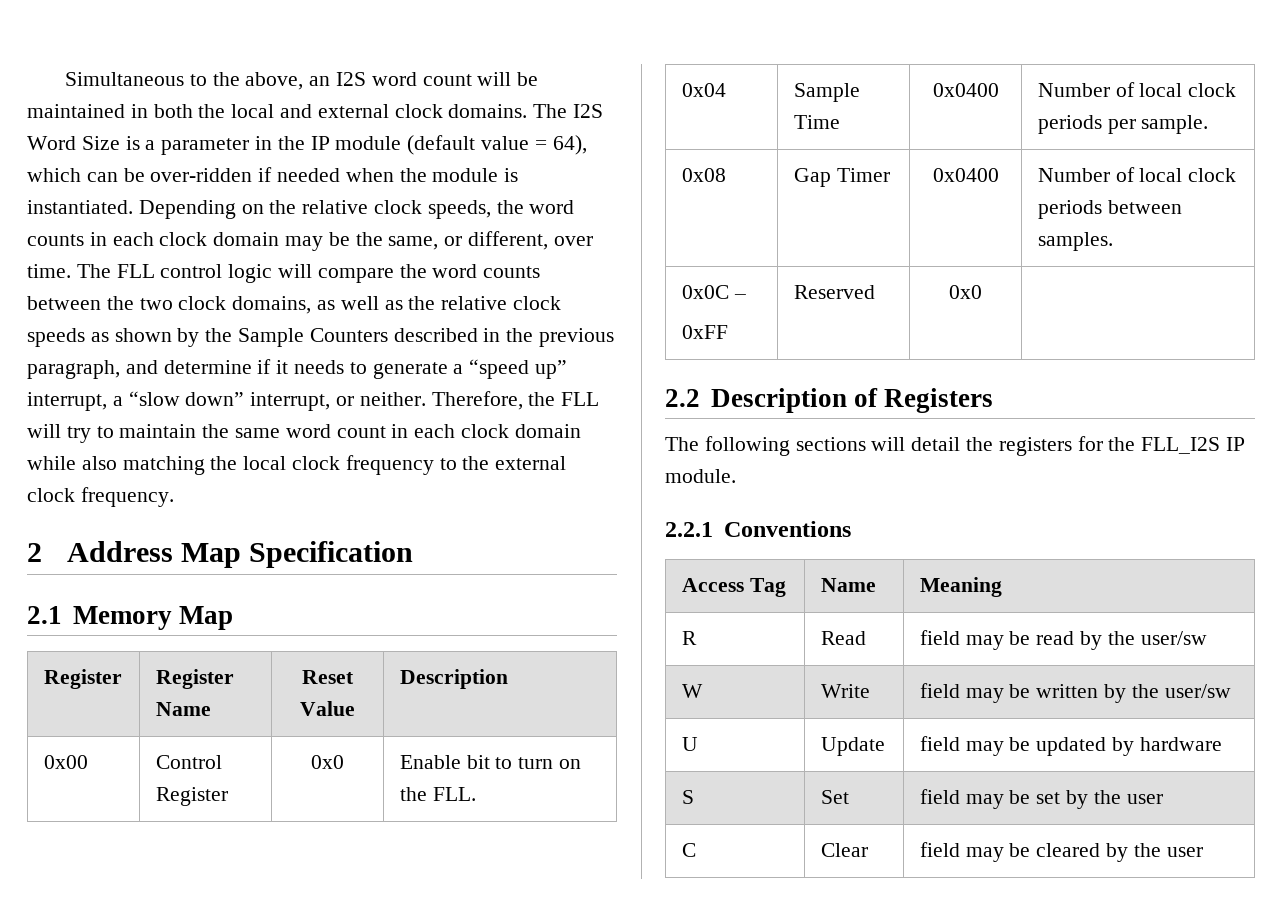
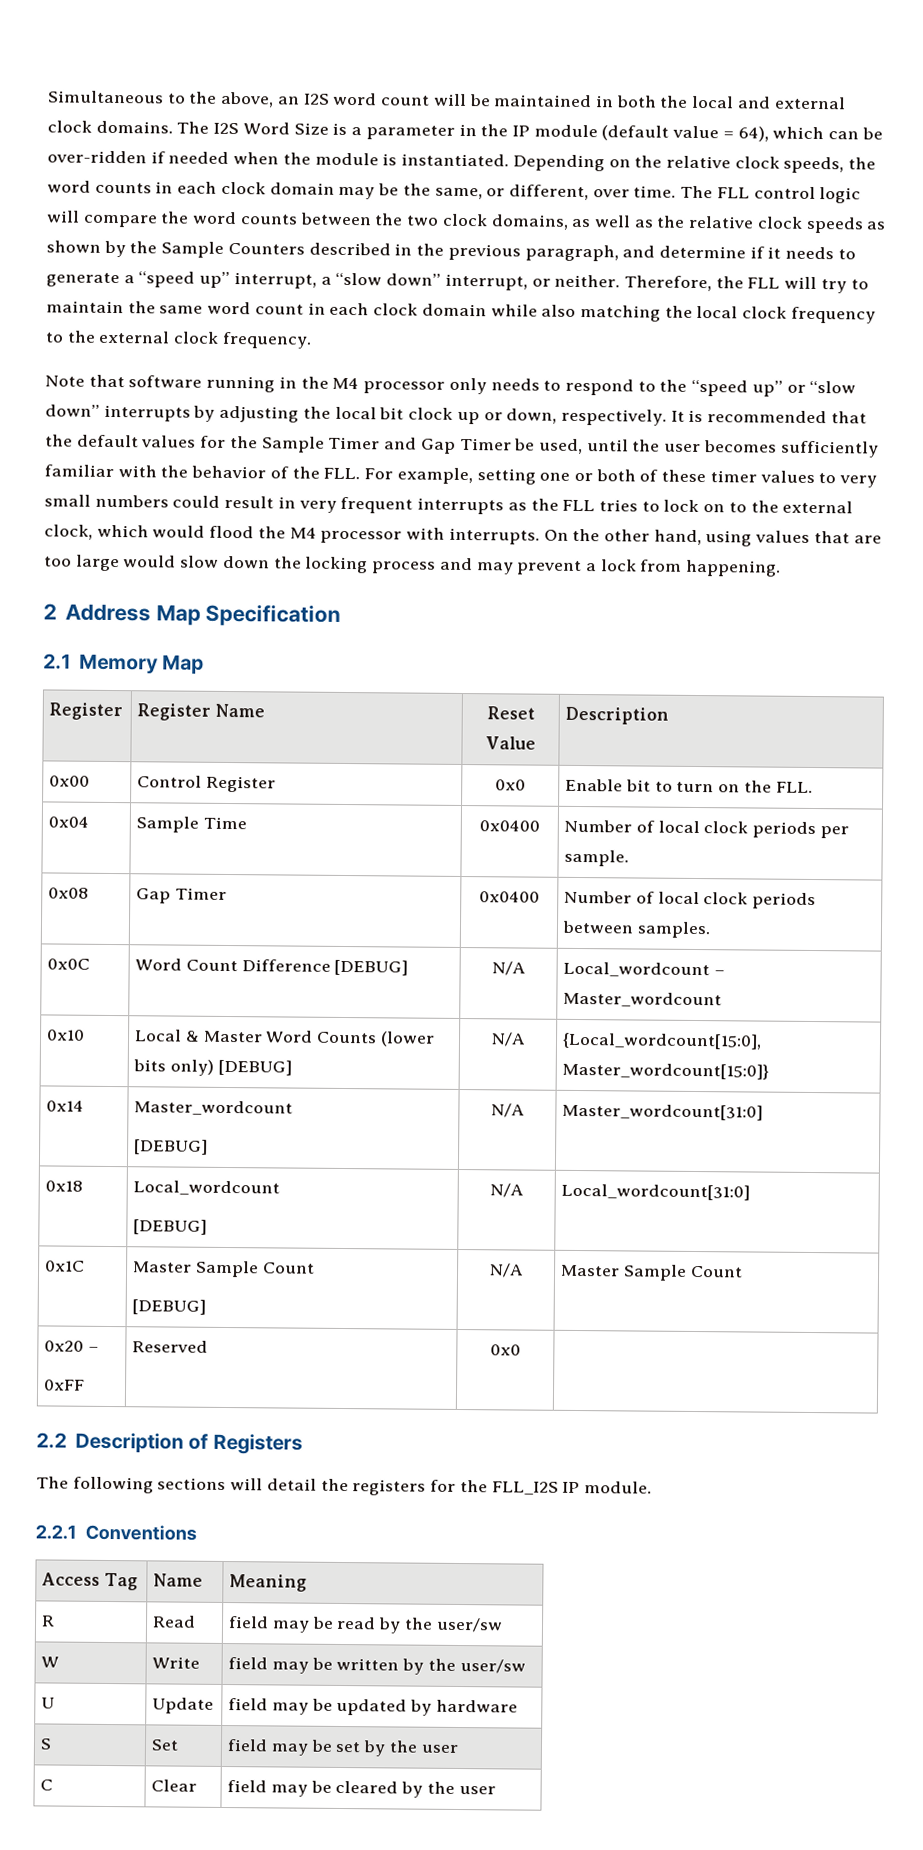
+ Note that software running in the M4 processor only needs to respond to the “speed up” or “slow down” interrupts by adjusting the local bit clock up or down, respectively. It is recommended that the default values for the Sample Timer and Gap Timer be used, until the user becomes sufficiently familiar with the behavior of the FLL. For example, setting one or both of these timer values to very small numbers could result in very frequent interrupts as the FLL tries to lock on to the external clock, which would flood the M4 processor with interrupts. On the other hand, using values that are too large would slow down the locking process and may prevent a lock from happening.
- 0x0C –
+ 0x0C | Word Count Difference [DEBUG] | N/A | Local_wordcount – Master_wordcount
+ 0x10 | Local & Master Word Counts (lower bits only) [DEBUG] | N/A | {Local_wordcount[15:0], Master_wordcount[15:0]}
+ 0x14 | Master_wordcount
+ [DEBUG] | N/A | Master_wordcount[31:0]
+ 0x18 | Local_wordcount
+ [DEBUG] | N/A | Local_wordcount[31:0]
+ 0x1C | Master Sample Count
+ [DEBUG] | N/A | Master Sample Count
+ 0x20 –

